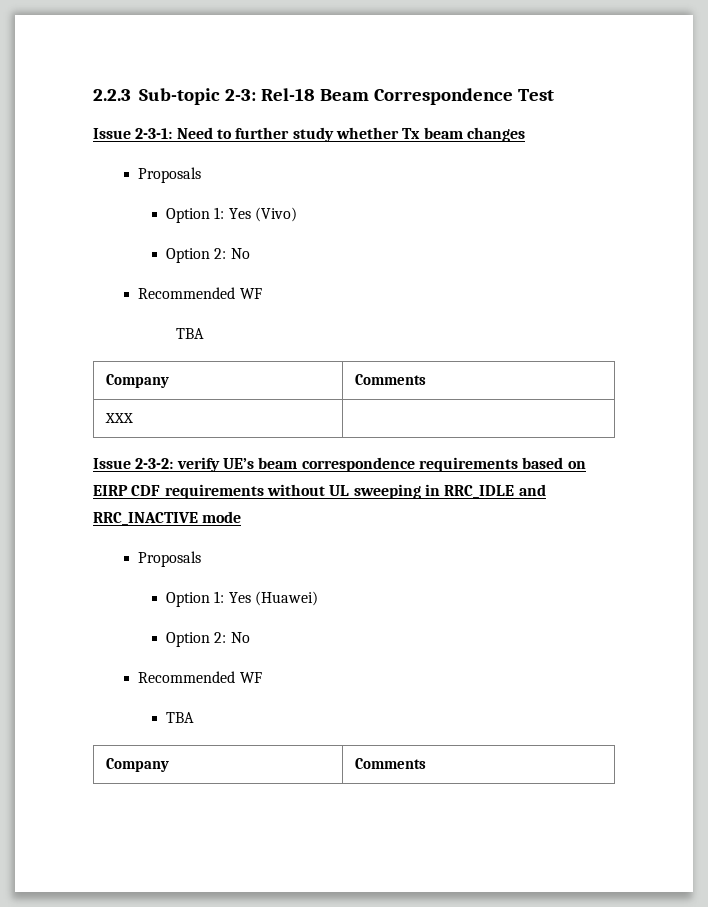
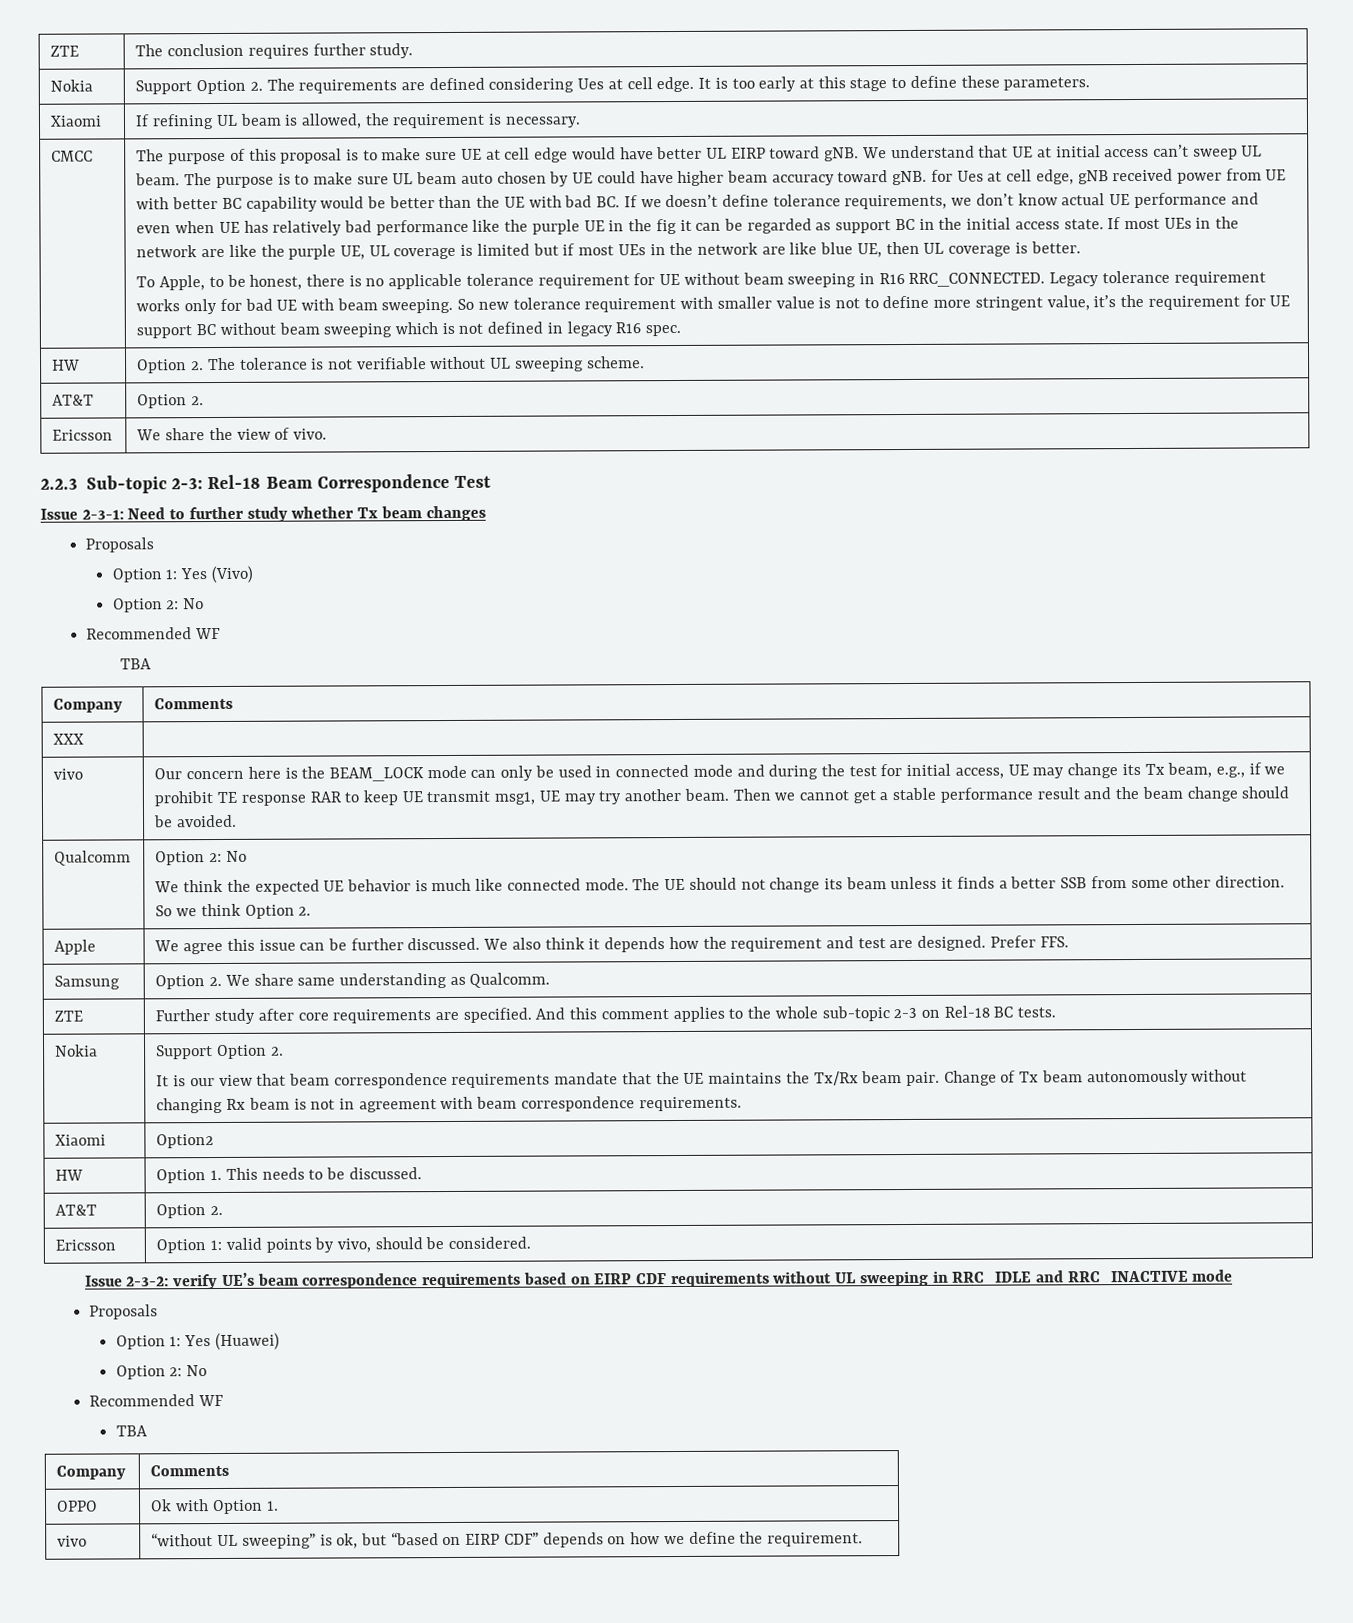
+ ZTE | The conclusion requires further study.
+ Nokia | Support Option 2. The requirements are defined considering Ues at cell edge. It is too early at this stage to define these parameters.
+ Xiaomi | If refining UL beam is allowed, the requirement is necessary.
+ CMCC | The purpose of this proposal is to make sure UE at cell edge would have better UL EIRP toward gNB. We understand that UE at initial access can’t sweep UL beam. The purpose is to make sure UL beam auto chosen by UE could have higher beam accuracy toward gNB. for Ues at cell edge, gNB received power from UE with better BC capability would be better than the UE with bad BC. If we doesn’t define tolerance requirements, we don’t know actual UE performance and even when UE has relatively bad performance like the purple UE in the fig it can be regarded as support BC in the initial access state. If most UEs in the network are like the purple UE, UL coverage is limited but if most UEs in the network are like blue UE, then UL coverage is better.
+ To Apple, to be honest, there is no applicable tolerance requirement for UE without beam sweeping in R16 RRC_CONNECTED. Legacy tolerance requirement works only for bad UE with beam sweeping. So new tolerance requirement with smaller value is not to define more stringent value, it’s the requirement for UE support BC without beam sweeping which is not defined in legacy R16 spec.
+ HW | Option 2. The tolerance is not verifiable without UL sweeping scheme.
+ AT&T | Option 2.
+ Ericsson | We share the view of vivo.
+ vivo | Our concern here is the BEAM_LOCK mode can only be used in connected mode and during the test for initial access, UE may change its Tx beam, e.g., if we prohibit TE response RAR to keep UE transmit msg1, UE may try another beam. Then we cannot get a stable performance result and the beam change should be avoided.
+ Qualcomm | Option 2: No
+ We think the expected UE behavior is much like connected mode. The UE should not change its beam unless it finds a better SSB from some other direction. So we think Option 2.
+ Apple | We agree this issue can be further discussed. We also think it depends how the requirement and test are designed. Prefer FFS.
+ Samsung | Option 2. We share same understanding as Qualcomm.
+ ZTE | Further study after core requirements are specified. And this comment applies to the whole sub-topic 2-3 on Rel-18 BC tests.
+ Nokia | Support Option 2.
+ It is our view that beam correspondence requirements mandate that the UE maintains the Tx/Rx beam pair. Change of Tx beam autonomously without changing Rx beam is not in agreement with beam correspondence requirements.
+ Xiaomi | Option2
+ HW | Option 1. This needs to be discussed.
+ AT&T | Option 2.
+ Ericsson | Option 1: valid points by vivo, should be considered.
+ OPPO | Ok with Option 1.
+ vivo | “without UL sweeping” is ok, but “based on EIRP CDF” depends on how we define the requirement.

